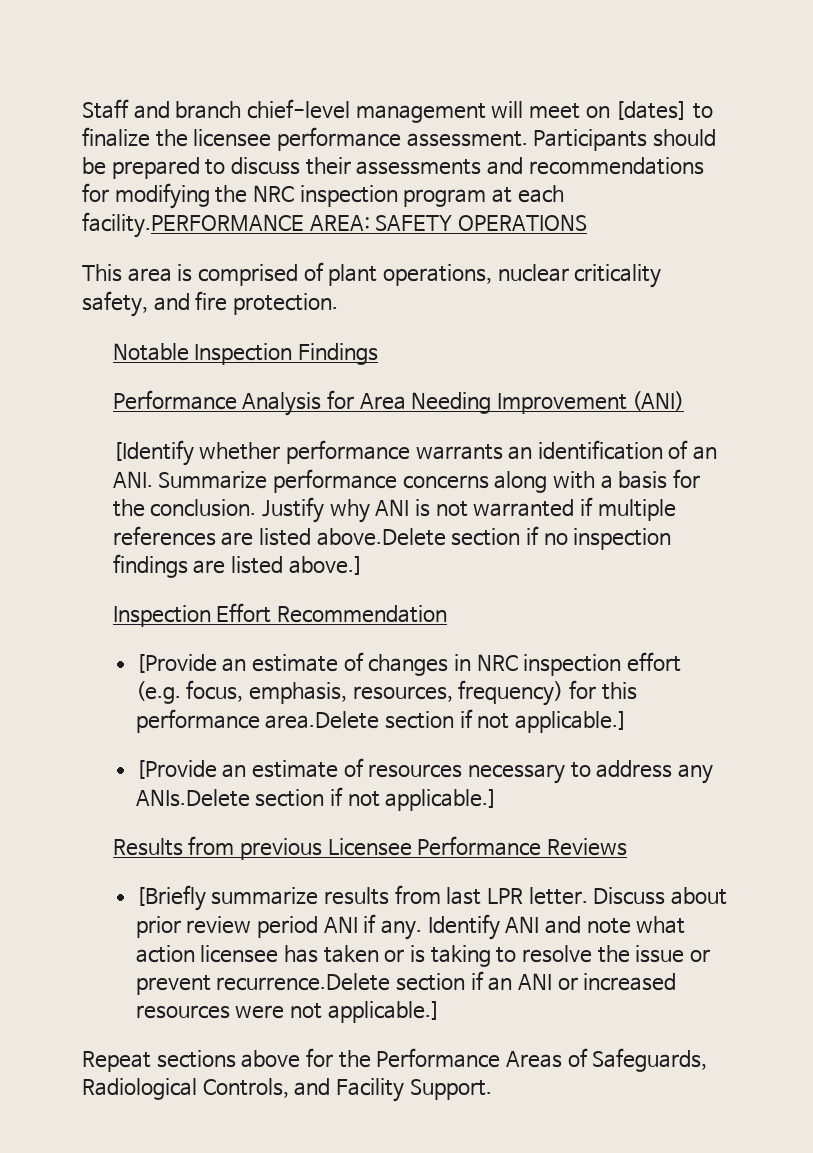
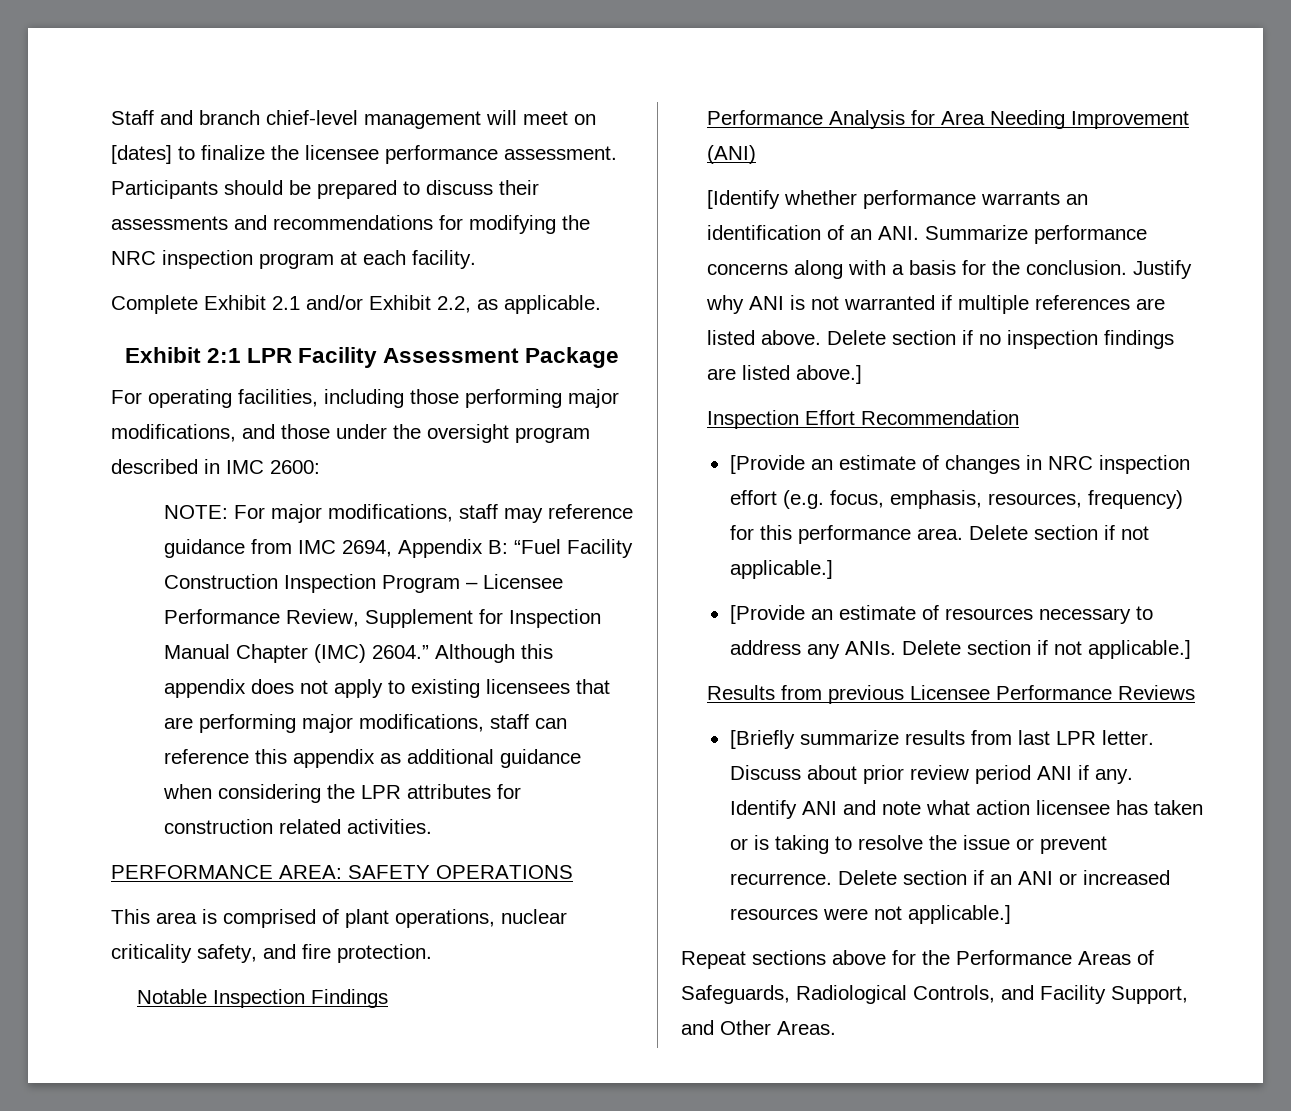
- Participants should be prepared to discuss their assessments and recommendations for modifying the NRC inspection program at each facility.PERFORMANCE AREA: SAFETY OPERATIONS
+ Participants should be prepared to discuss their assessments and recommendations for modifying the NRC inspection program at each facility.
+ Complete Exhibit 2.1 and/or Exhibit 2.2, as applicable.
+ Exhibit 2:1 LPR Facility Assessment Package
+ For operating facilities, including those performing major modifications, and those under the oversight program described in IMC 2600:
+ NOTE: For major modifications, staff may reference guidance from IMC 2694, Appendix B: “Fuel Facility Construction Inspection Program – Licensee Performance Review, Supplement for Inspection Manual Chapter (IMC) 2604.” Although this appendix does not apply to existing licensees that are performing major modifications, staff can reference this appendix as additional guidance when considering the LPR attributes for construction related activities.
+ PERFORMANCE AREA: SAFETY OPERATIONS
- Justify why ANI is not warranted if multiple references are listed above.Delete section if no inspection findings are listed above.]
+ Justify why ANI is not warranted if multiple references are listed above. Delete section if no inspection findings are listed above.]
- [Provide an estimate of changes in NRC inspection effort (e.g. focus, emphasis, resources, frequency) for this performance area.Delete section if not applicable.]
+ [Provide an estimate of changes in NRC inspection effort (e.g. focus, emphasis, resources, frequency) for this performance area. Delete section if not applicable.]
- [Provide an estimate of resources necessary to address any ANIs.Delete section if not applicable.]
+ [Provide an estimate of resources necessary to address any ANIs. Delete section if not applicable.]
- Identify ANI and note what action licensee has taken or is taking to resolve the issue or prevent recurrence.Delete section if an ANI or increased resources were not applicable.]
+ Identify ANI and note what action licensee has taken or is taking to resolve the issue or prevent recurrence. Delete section if an ANI or increased resources were not applicable.]
- Repeat sections above for the Performance Areas of Safeguards, Radiological Controls, and Facility Support.
+ Repeat sections above for the Performance Areas of Safeguards, Radiological Controls, and Facility Support, and Other Areas.

